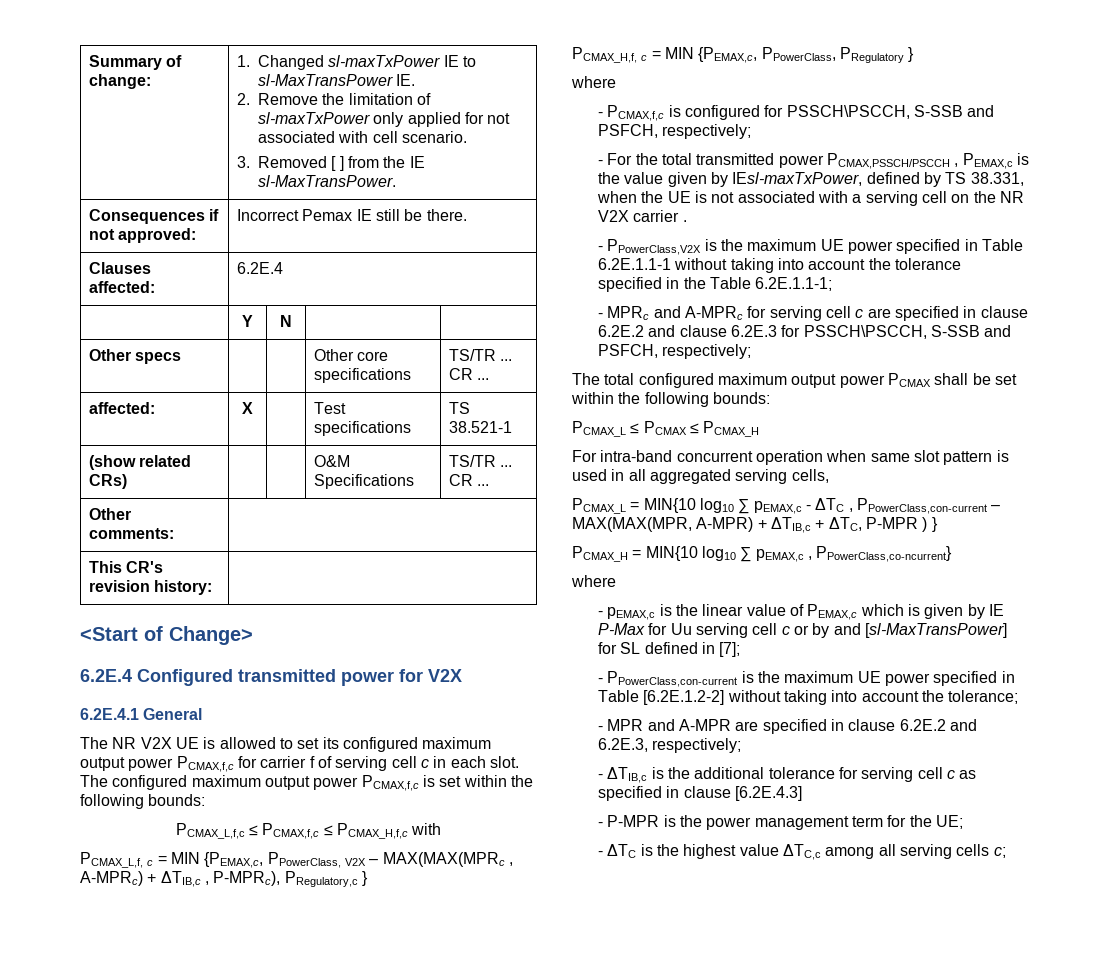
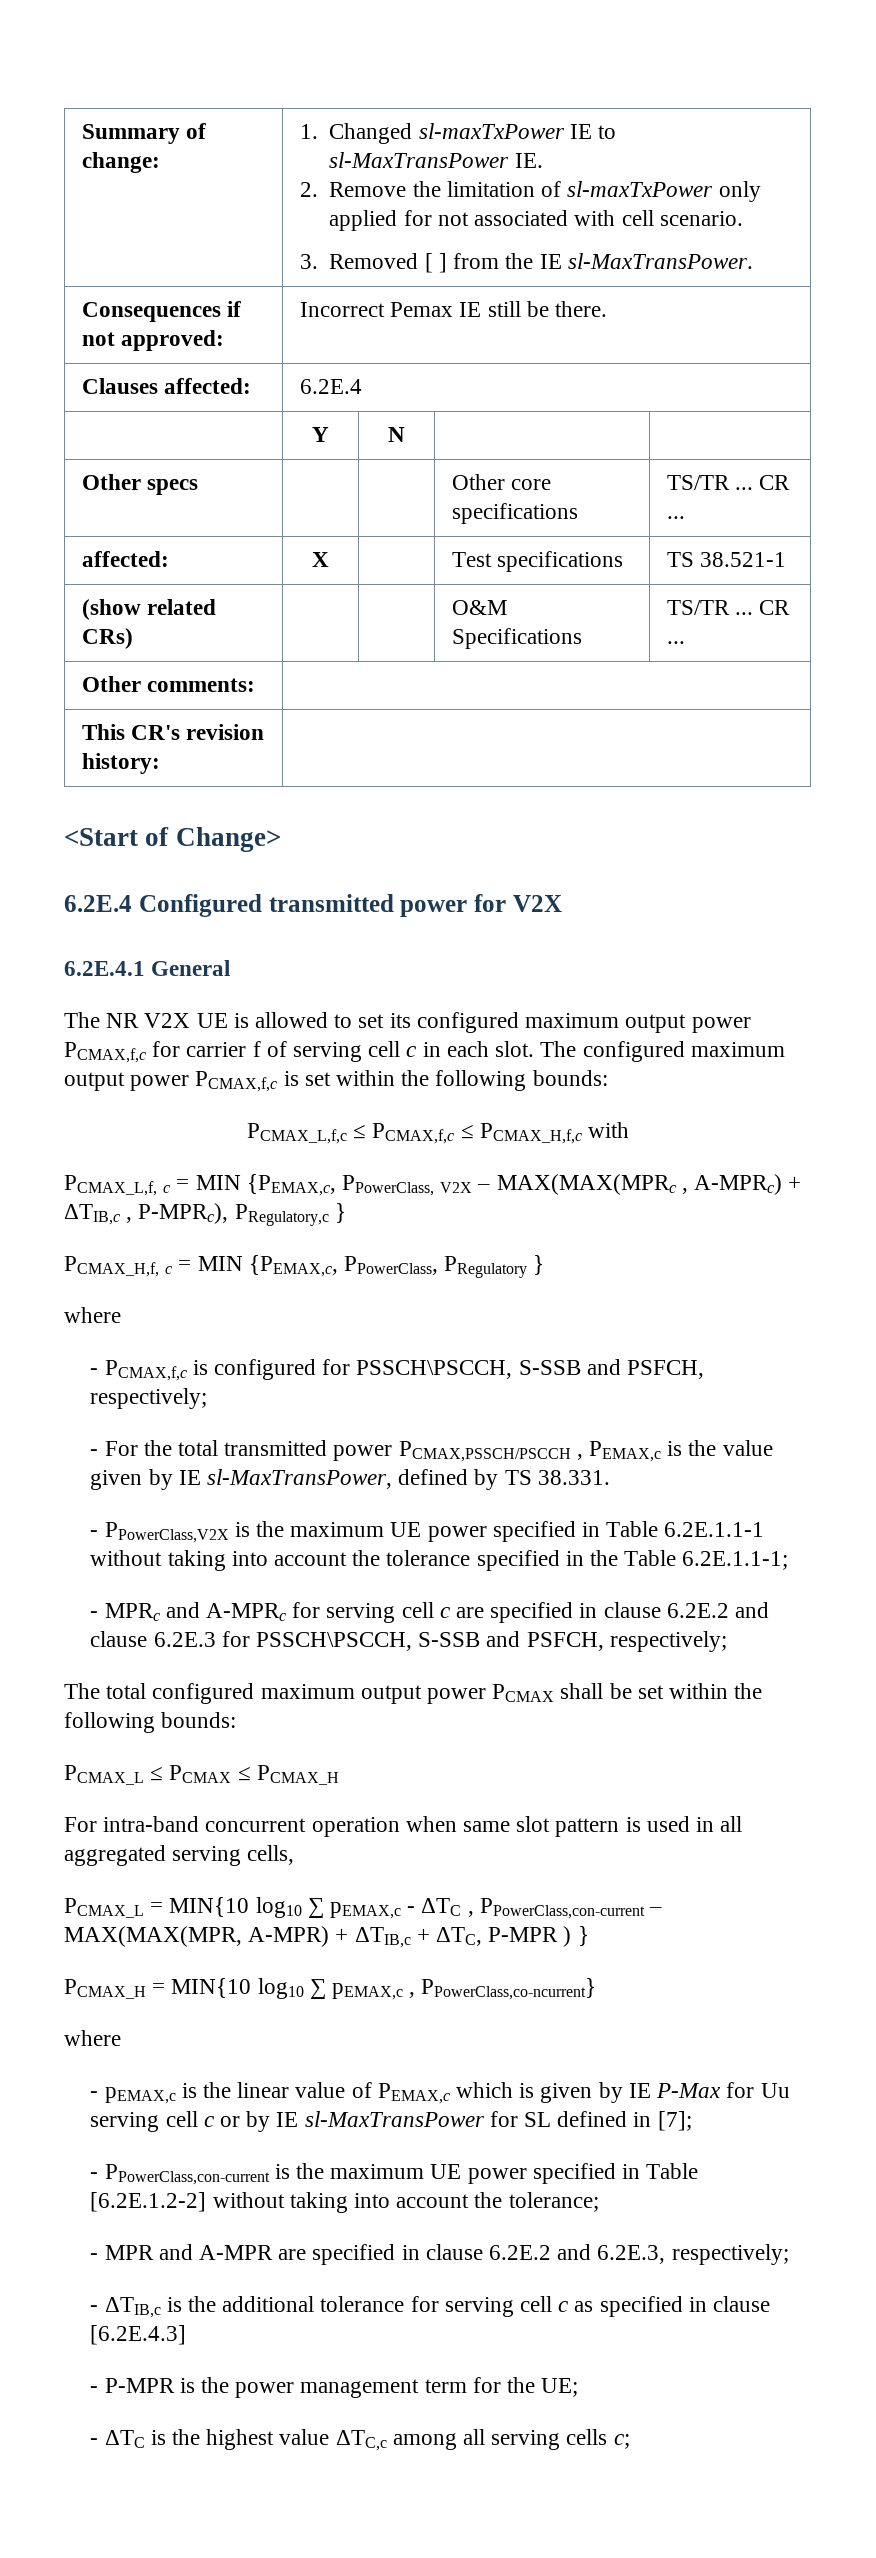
- - For the total transmitted power PCMAX,PSSCH/PSCCH , PEMAX,c is the value given by IEsl-maxTxPower, defined by TS 38.331, when the UE is not associated with a serving cell on the NR V2X carrier .
+ - For the total transmitted power PCMAX,PSSCH/PSCCH , PEMAX,c is the value given by IE sl-MaxTransPower, defined by TS 38.331.
- - pEMAX,c is the linear value of PEMAX,c which is given by IE P-Max for Uu serving cell c or by and [sl-MaxTransPower] for SL defined in [7];
+ - pEMAX,c is the linear value of PEMAX,c which is given by IE P-Max for Uu serving cell c or by IE sl-MaxTransPower for SL defined in [7];

